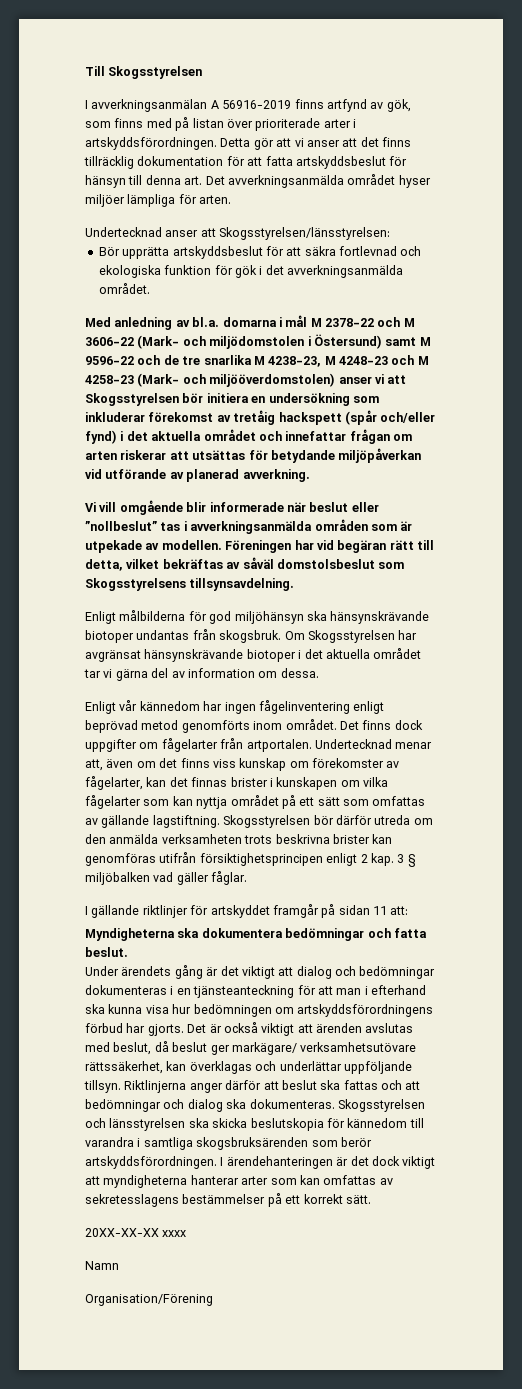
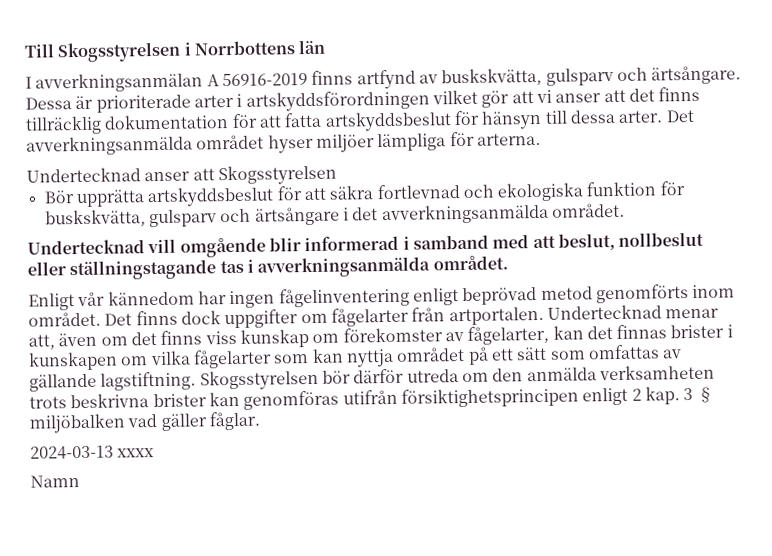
- Till Skogsstyrelsen
+ Till Skogsstyrelsen i Norrbottens län
- I avverkningsanmälan A 56916-2019 finns artfynd av gök, som finns med på listan över prioriterade arter i artskyddsförordningen. Detta gör att vi anser att det finns tillräcklig dokumentation för att fatta artskyddsbeslut för hänsyn till denna art. Det avverkningsanmälda området hyser miljöer lämpliga för arten.
+ I avverkningsanmälan A 56916-2019 finns artfynd av buskskvätta, gulsparv och ärtsångare. Dessa är prioriterade arter i artskyddsförordningen vilket gör att vi anser att det finns tillräcklig dokumentation för att fatta artskyddsbeslut för hänsyn till dessa arter. Det avverkningsanmälda området hyser miljöer lämpliga för arterna.
- Undertecknad anser att Skogsstyrelsen/länsstyrelsen:
+ Undertecknad anser att Skogsstyrelsen
- Bör upprätta artskyddsbeslut för att säkra fortlevnad och ekologiska funktion för gök i det avverkningsanmälda området.
+ Bör upprätta artskyddsbeslut för att säkra fortlevnad och ekologiska funktion för buskskvätta, gulsparv och ärtsångare i det avverkningsanmälda området.
- Med anledning av bl.a. domarna i mål M 2378-22 och M 3606-22 (Mark- och miljödomstolen i Östersund) samt M 9596-22 och de tre snarlika M 4238-23, M 4248-23 och M 4258-23 (Mark- och miljööverdomstolen) anser vi att Skogsstyrelsen bör initiera en undersökning som inkluderar förekomst av tretåig hackspett (spår och/eller fynd) i det aktuella området och innefattar frågan om arten riskerar att utsättas för betydande miljöpåverkan vid utförande av planerad avverkning.
- Vi vill omgående blir informerade när beslut eller ”nollbeslut” tas i avverkningsanmälda områden som är utpekade av modellen. Föreningen har vid begäran rätt till detta, vilket bekräftas av såväl domstolsbeslut som Skogsstyrelsens tillsynsavdelning.
- Enligt målbilderna för god miljöhänsyn ska hänsynskrävande biotoper undantas från skogsbruk. Om Skogsstyrelsen har avgränsat hänsynskrävande biotoper i det aktuella området tar vi gärna del av information om dessa.
+ Undertecknad vill omgående blir informerad i samband med att beslut, nollbeslut eller ställningstagande tas i avverkningsanmälda området.
- I gällande riktlinjer för artskyddet framgår på sidan 11 att:
- Myndigheterna ska dokumentera bedömningar och fatta beslut.
- Under ärendets gång är det viktigt att dialog och bedömningar dokumenteras i en tjänsteanteckning för att man i efterhand ska kunna visa hur bedömningen om artskyddsförordningens förbud har gjorts. Det är också viktigt att ärenden avslutas med beslut, då beslut ger markägare/ verksamhetsutövare rättssäkerhet, kan överklagas och underlättar uppföljande tillsyn. Riktlinjerna anger därför att beslut ska fattas och att bedömningar och dialog ska dokumenteras. Skogsstyrelsen och länsstyrelsen ska skicka beslutskopia för kännedom till varandra i samtliga skogsbruksärenden som berör artskyddsförordningen. I ärendehanteringen är det dock viktigt att myndigheterna hanterar arter som kan omfattas av sekretesslagens bestämmelser på ett korrekt sätt.
- 20XX-XX-XX xxxx
+ 2024-03-13 xxxx
- Organisation/Förening

